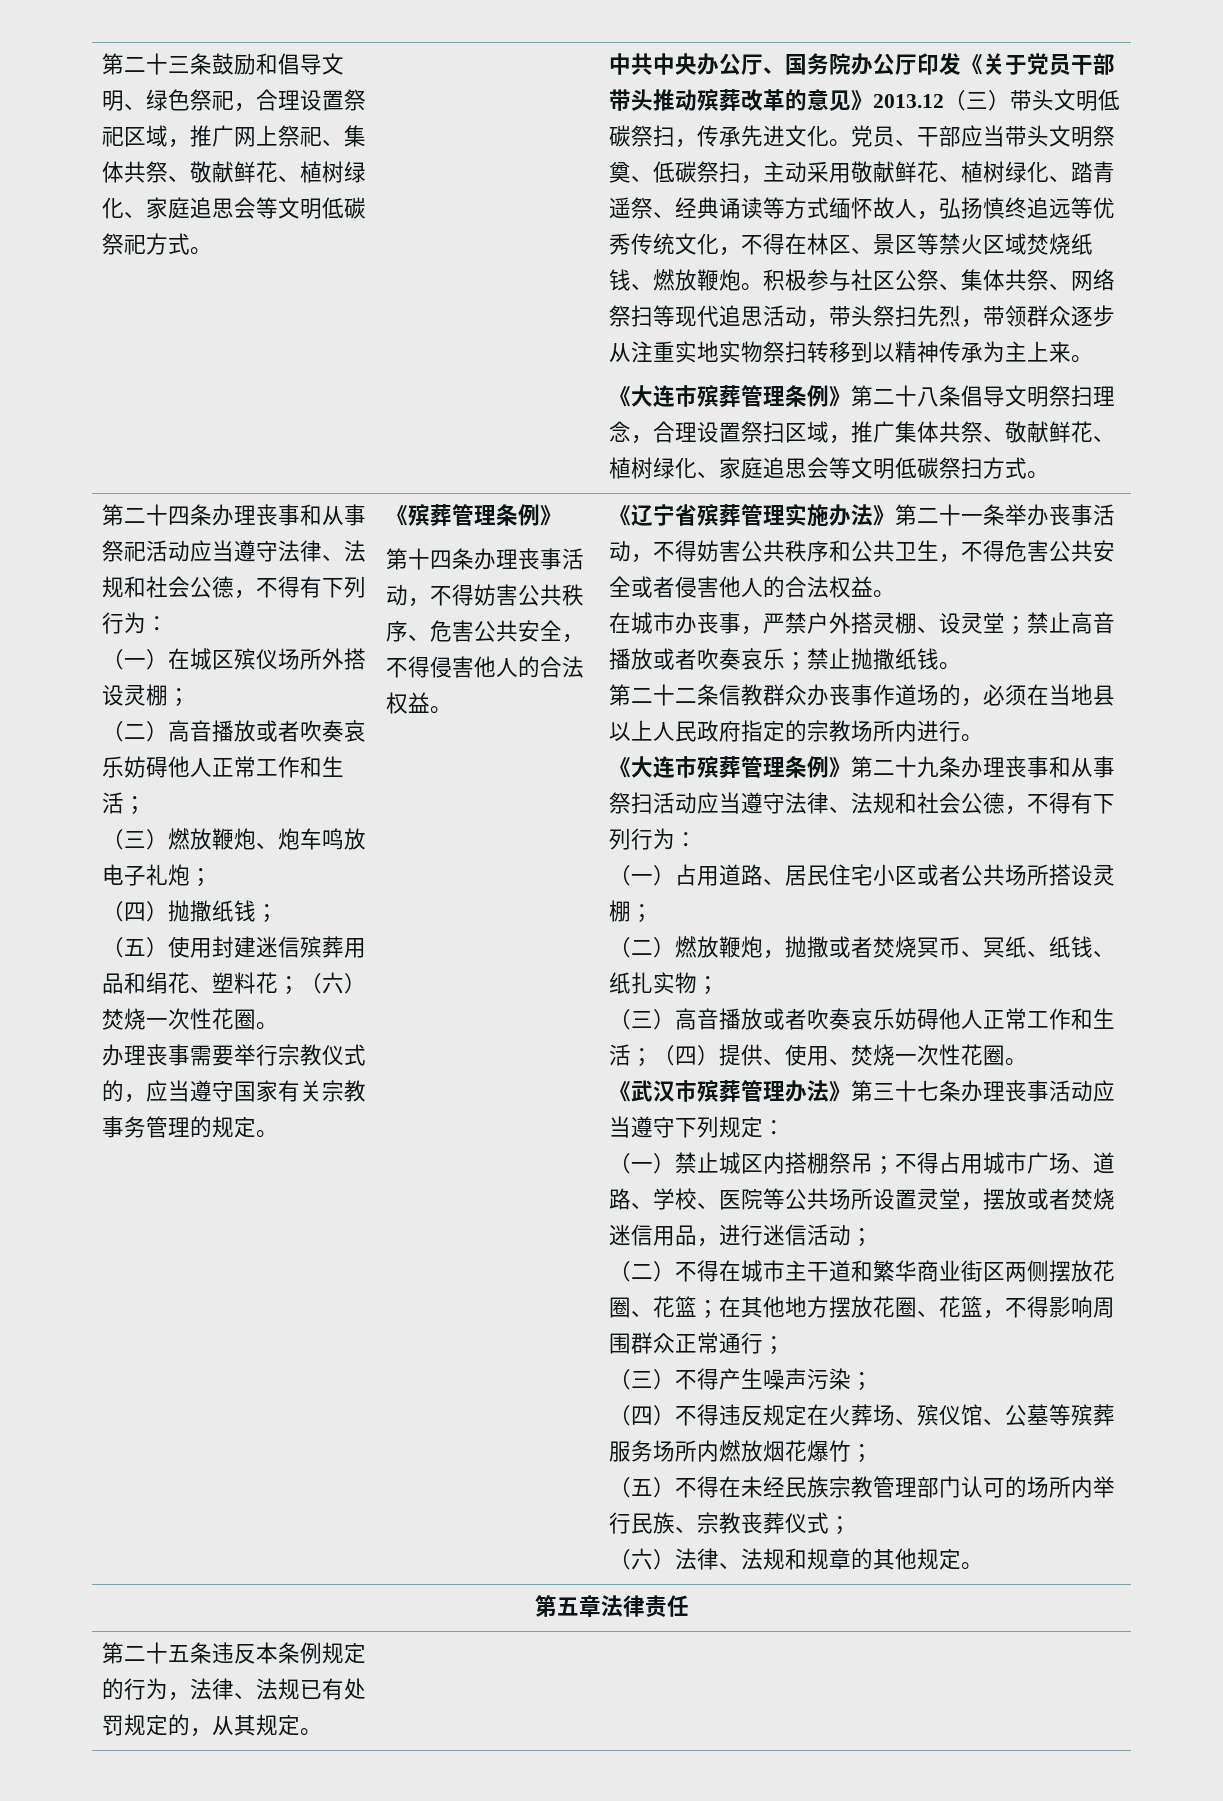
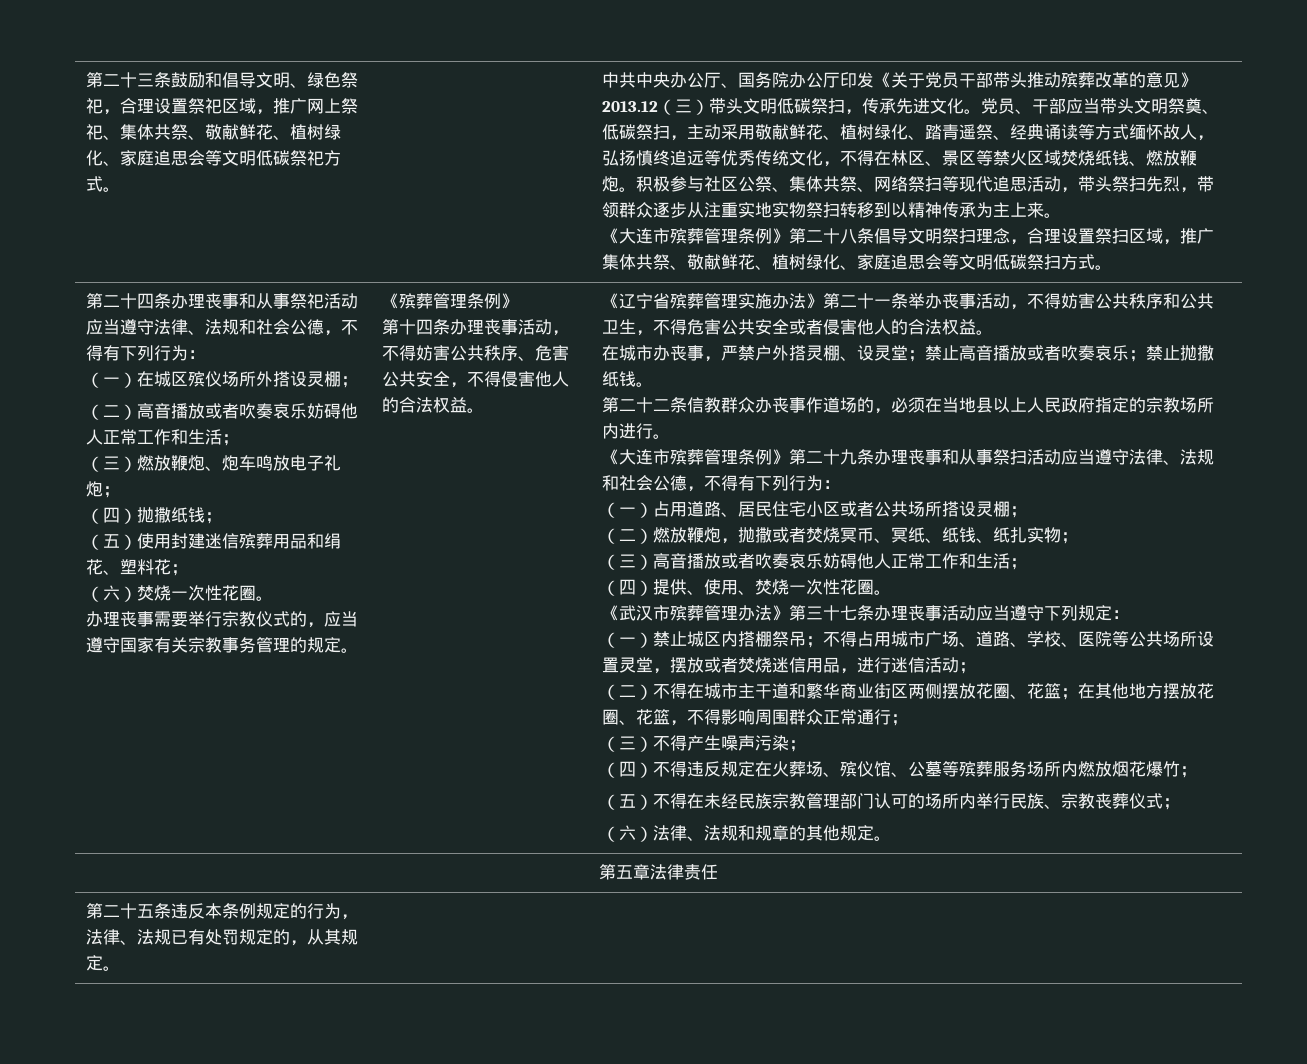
- （五）使用封建迷信殡葬用品和绢花、塑料花；（六）焚烧一次性花圈。
+ （五）使用封建迷信殡葬用品和绢花、塑料花；
+ （六）焚烧一次性花圈。
- （三）高音播放或者吹奏哀乐妨碍他人正常工作和生活；（四）提供、使用、焚烧一次性花圈。
+ （三）高音播放或者吹奏哀乐妨碍他人正常工作和生活；
+ （四）提供、使用、焚烧一次性花圈。

